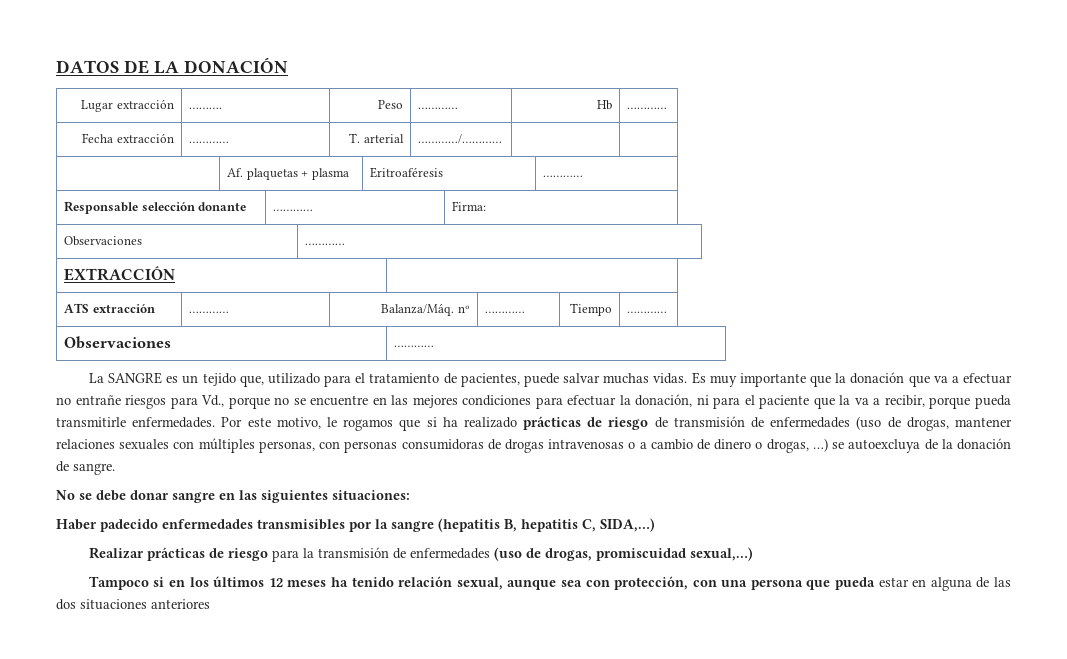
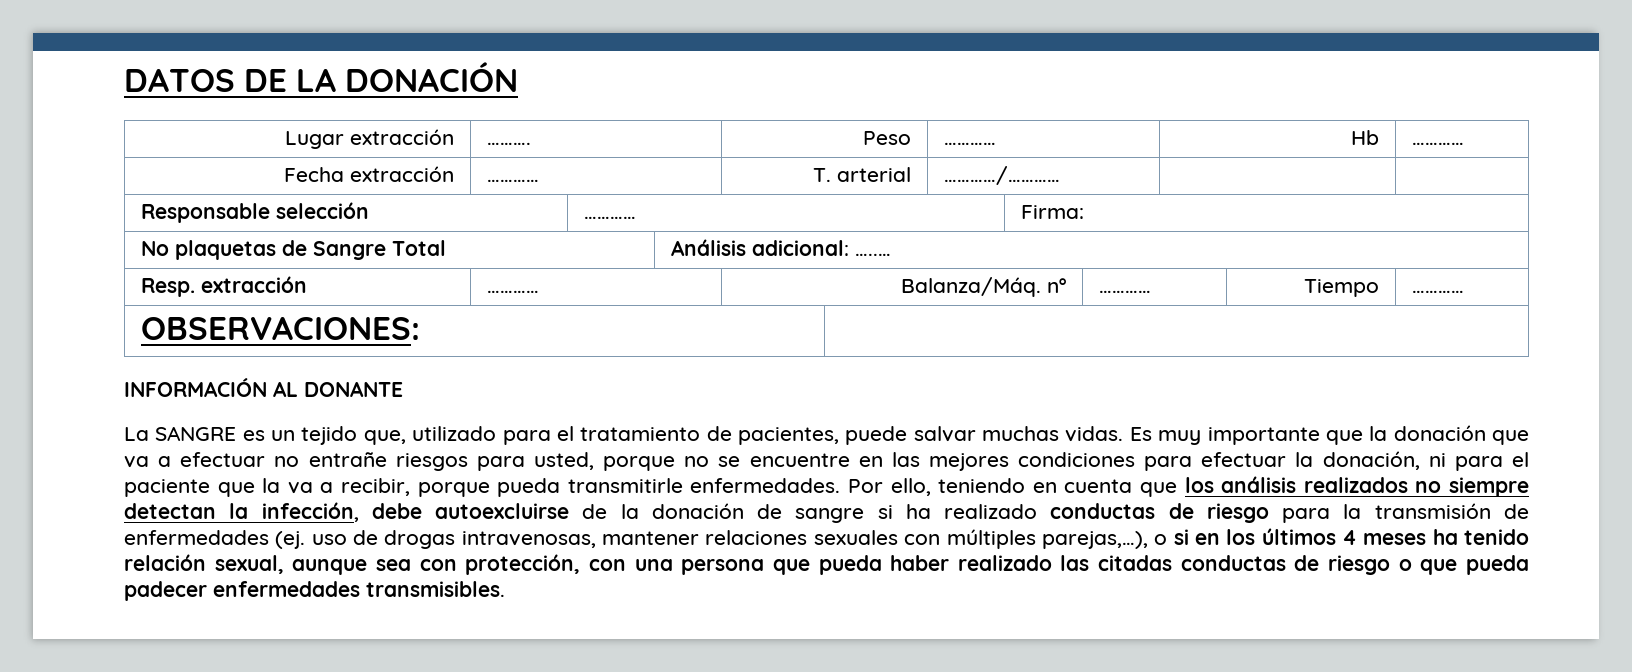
- | Af. plaquetas + plasma | Eritroaféresis | …………
- Responsable selección donante | ………… | Firma:
- Observaciones | …………
- EXTRACCIÓN |
- ATS extracción | ………… | Balanza/Máq. nº | ………… | Tiempo | …………
- Observaciones | …………
+ Responsable selección | ………… | Firma:
+ No plaquetas de Sangre Total | Análisis adicional: …..…
+ Resp. extracción | ………… | Balanza/Máq. nº | ………… | Tiempo | …………
+ OBSERVACIONES: |
+ INFORMACIÓN AL DONANTE
- Es muy importante que la donación que va a efectuar no entrañe riesgos para Vd., porque no se encuentre en las mejores condiciones para efectuar la donación, ni para el paciente que la va a recibir, porque pueda transmitirle enfermedades.
+ Es muy importante que la donación que va a efectuar no entrañe riesgos para usted, porque no se encuentre en las mejores condiciones para efectuar la donación, ni para el paciente que la va a recibir, porque pueda transmitirle enfermedades.
- Por este motivo, le rogamos que si ha realizado prácticas de riesgo de transmisión de enfermedades (uso de drogas, mantener relaciones sexuales con múltiples personas, con personas consumidoras de drogas intravenosas o a cambio de dinero o drogas, …) se autoexcluya de la donación de sangre.
- No se debe donar sangre en las siguientes situaciones:
- Haber padecido enfermedades transmisibles por la sangre (hepatitis B, hepatitis C, SIDA,…)
- Realizar prácticas de riesgo para la transmisión de enfermedades (uso de drogas, promiscuidad sexual,…)
- Tampoco si en los últimos 12 meses ha tenido relación sexual, aunque sea con protección, con una persona que pueda estar en alguna de las dos situaciones anteriores
+ Por ello, teniendo en cuenta que los análisis realizados no siempre detectan la infección, debe autoexcluirse de la donación de sangre si ha realizado conductas de riesgo para la transmisión de enfermedades (ej. uso de drogas intravenosas, mantener relaciones sexuales con múltiples parejas,…), o si en los últimos 4 meses ha tenido relación sexual, aunque sea con protección, con una persona que pueda haber realizado las citadas conductas de riesgo o que pueda padecer enfermedades transmisibles.

